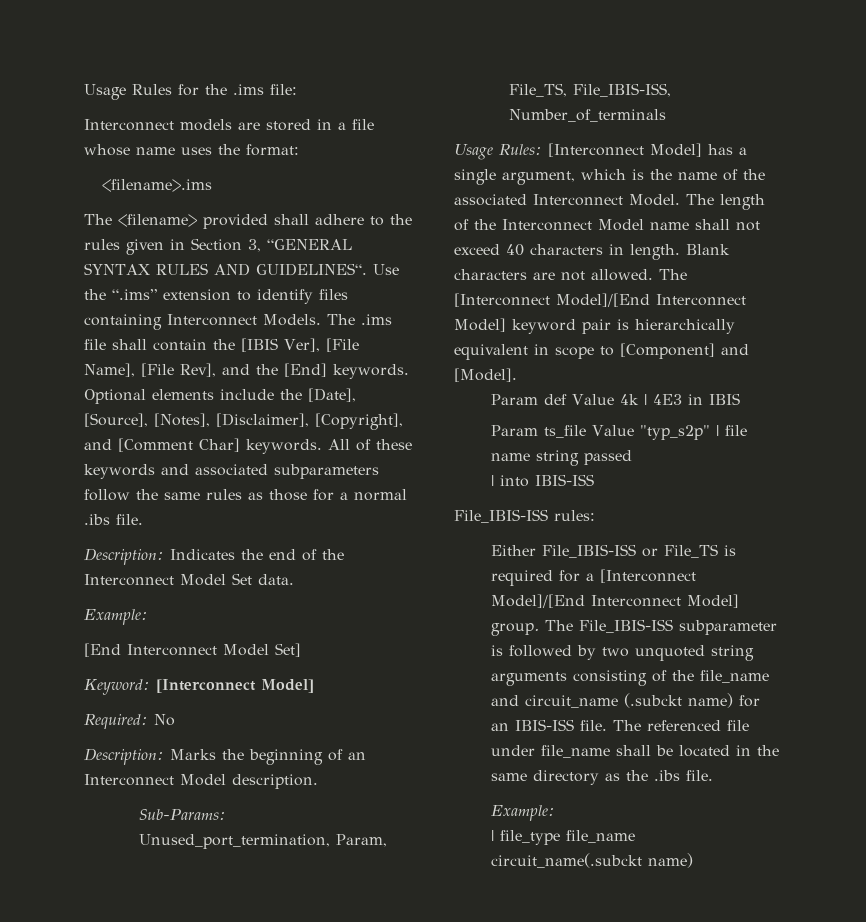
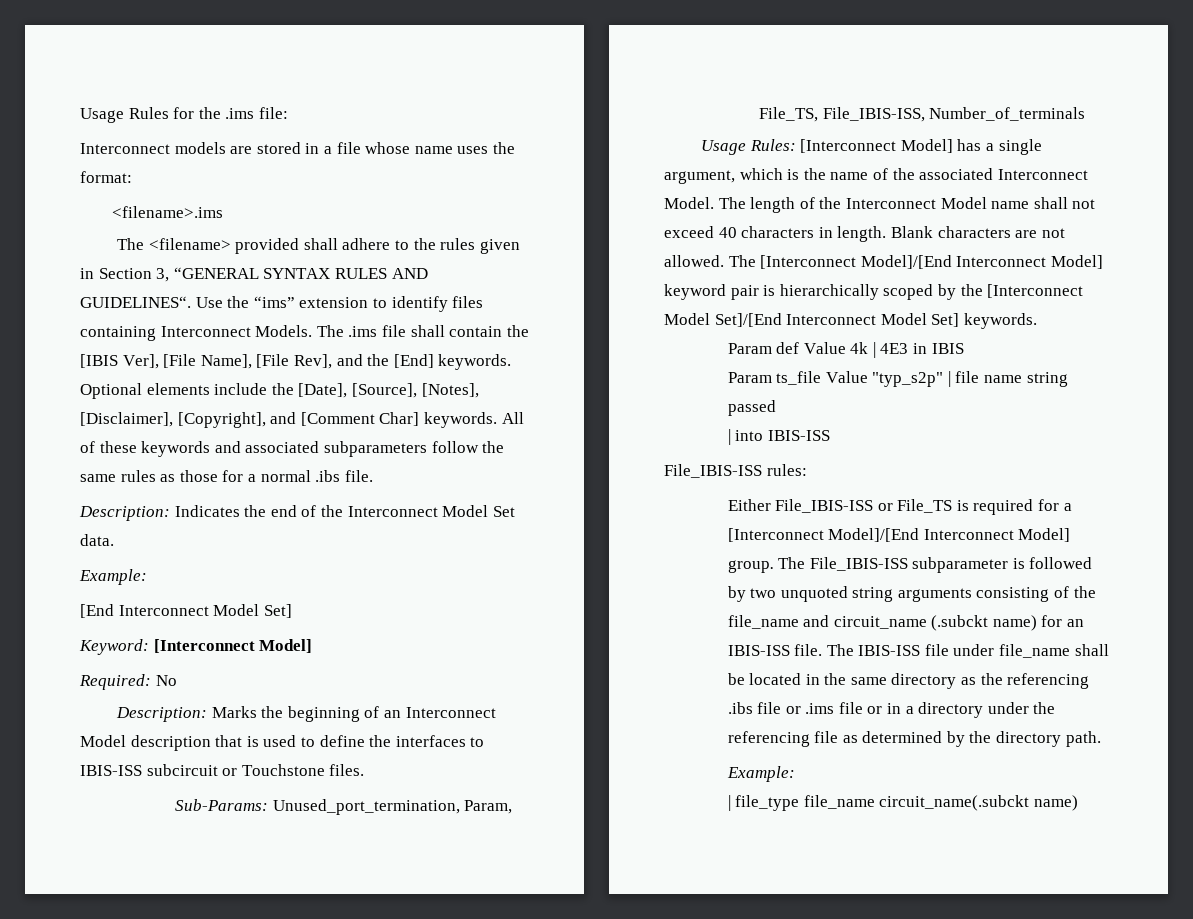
- Use the “.ims” extension to identify files containing Interconnect Models.
+ Use the “ims” extension to identify files containing Interconnect Models.
- Description: Marks the beginning of an Interconnect Model description.
+ Description: Marks the beginning of an Interconnect Model description that is used to define the interfaces to IBIS-ISS subcircuit or Touchstone files.
- The [Interconnect Model]/[End Interconnect Model] keyword pair is hierarchically equivalent in scope to [Component] and [Model].
+ The [Interconnect Model]/[End Interconnect Model] keyword pair is hierarchically scoped by the [Interconnect Model Set]/[End Interconnect Model Set] keywords.
- The referenced file under file_name shall be located in the same directory as the .ibs file.
+ The IBIS-ISS file under file_name shall be located in the same directory as the referencing .ibs file or .ims file or in a directory under the referencing file as determined by the directory path.

